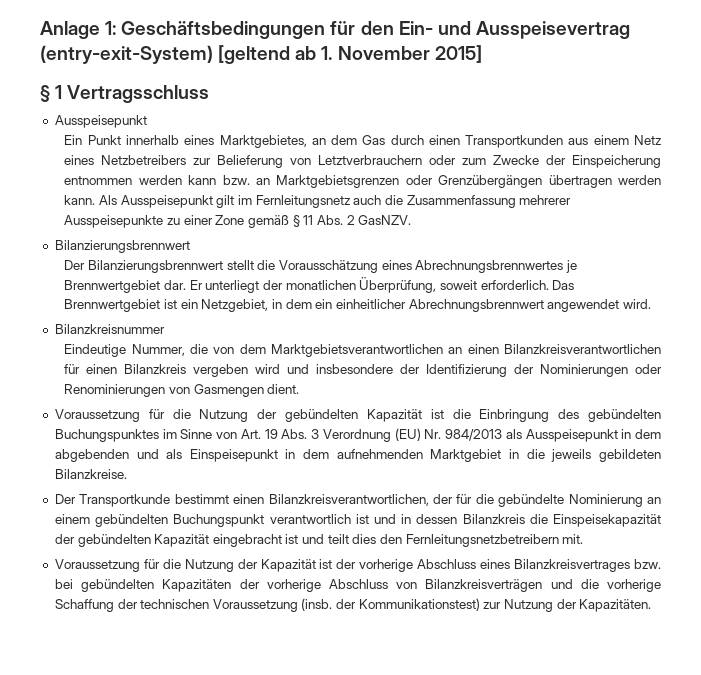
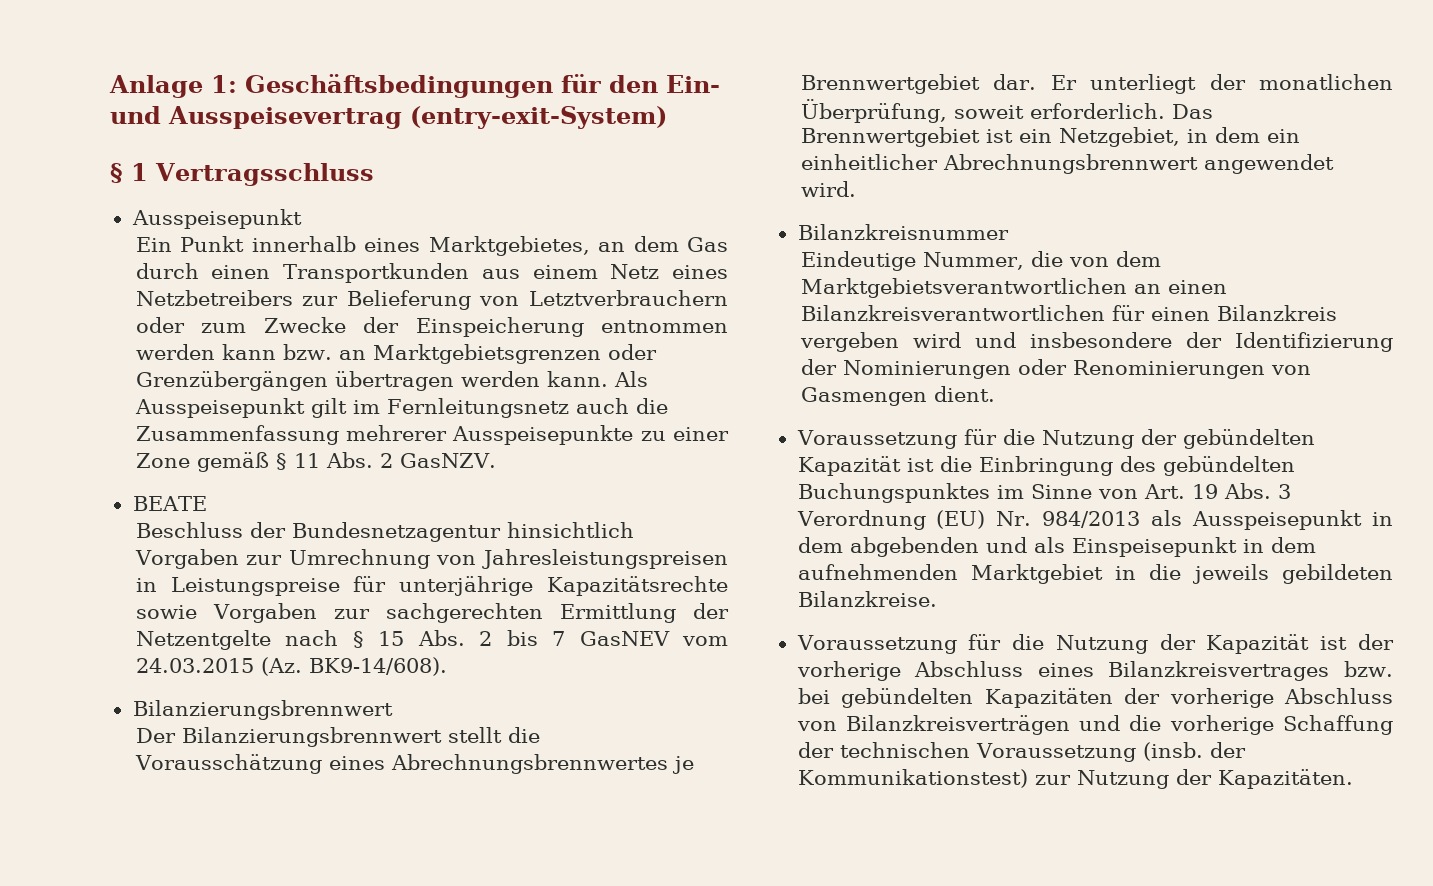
- Anlage 1: Geschäftsbedingungen für den Ein- und Ausspeisevertrag (entry-exit-System) [geltend ab 1. November 2015]
+ Anlage 1: Geschäftsbedingungen für den Ein- und Ausspeisevertrag (entry-exit-System)
+ BEATE
+ Beschluss der Bundesnetzagentur hinsichtlich Vorgaben zur Umrechnung von Jahresleistungspreisen in Leistungspreise für unterjährige Kapazitätsrechte sowie Vorgaben zur sachgerechten Ermittlung der Netzentgelte nach § 15 Abs. 2 bis 7 GasNEV vom 24.03.2015 (Az. BK9-14/608).
- Der Transportkunde bestimmt einen Bilanzkreisverantwortlichen, der für die gebündelte Nominierung an einem gebündelten Buchungspunkt verantwortlich ist und in dessen Bilanzkreis die Einspeisekapazität der gebündelten Kapazität eingebracht ist und teilt dies den Fernleitungsnetzbetreibern mit.

